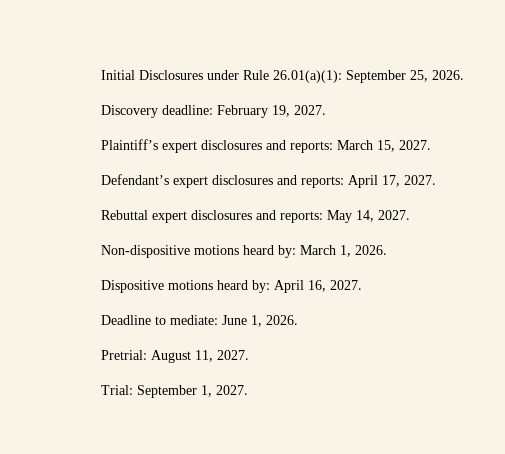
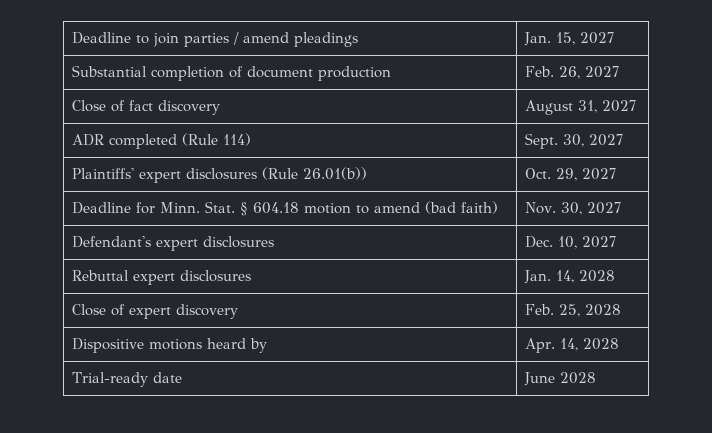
- Initial Disclosures under Rule 26.01(a)(1): September 25, 2026.
- Discovery deadline: February 19, 2027.
- Plaintiff’s expert disclosures and reports: March 15, 2027.
- Defendant’s expert disclosures and reports: April 17, 2027.
- Rebuttal expert disclosures and reports: May 14, 2027.
- Non-dispositive motions heard by: March 1, 2026.
- Dispositive motions heard by: April 16, 2027.
- Deadline to mediate: June 1, 2026.
- Pretrial: August 11, 2027.
- Trial: September 1, 2027.
+ Deadline to join parties / amend pleadings | Jan. 15, 2027
+ Substantial completion of document production | Feb. 26, 2027
+ Close of fact discovery | August 31, 2027
+ ADR completed (Rule 114) | Sept. 30, 2027
+ Plaintiffs' expert disclosures (Rule 26.01(b)) | Oct. 29, 2027
+ Deadline for Minn. Stat. § 604.18 motion to amend (bad faith) | Nov. 30, 2027
+ Defendant's expert disclosures | Dec. 10, 2027
+ Rebuttal expert disclosures | Jan. 14, 2028
+ Close of expert discovery | Feb. 25, 2028
+ Dispositive motions heard by | Apr. 14, 2028
+ Trial-ready date | June 2028

